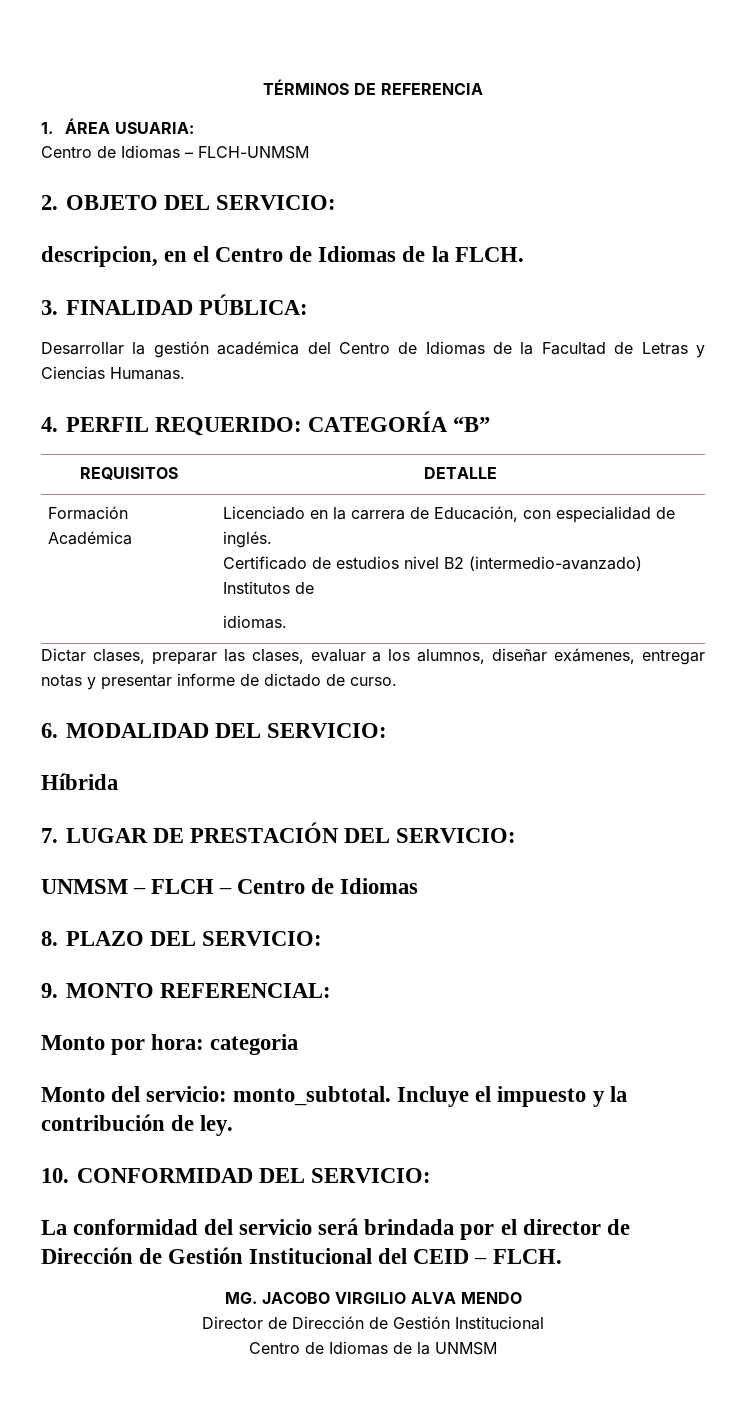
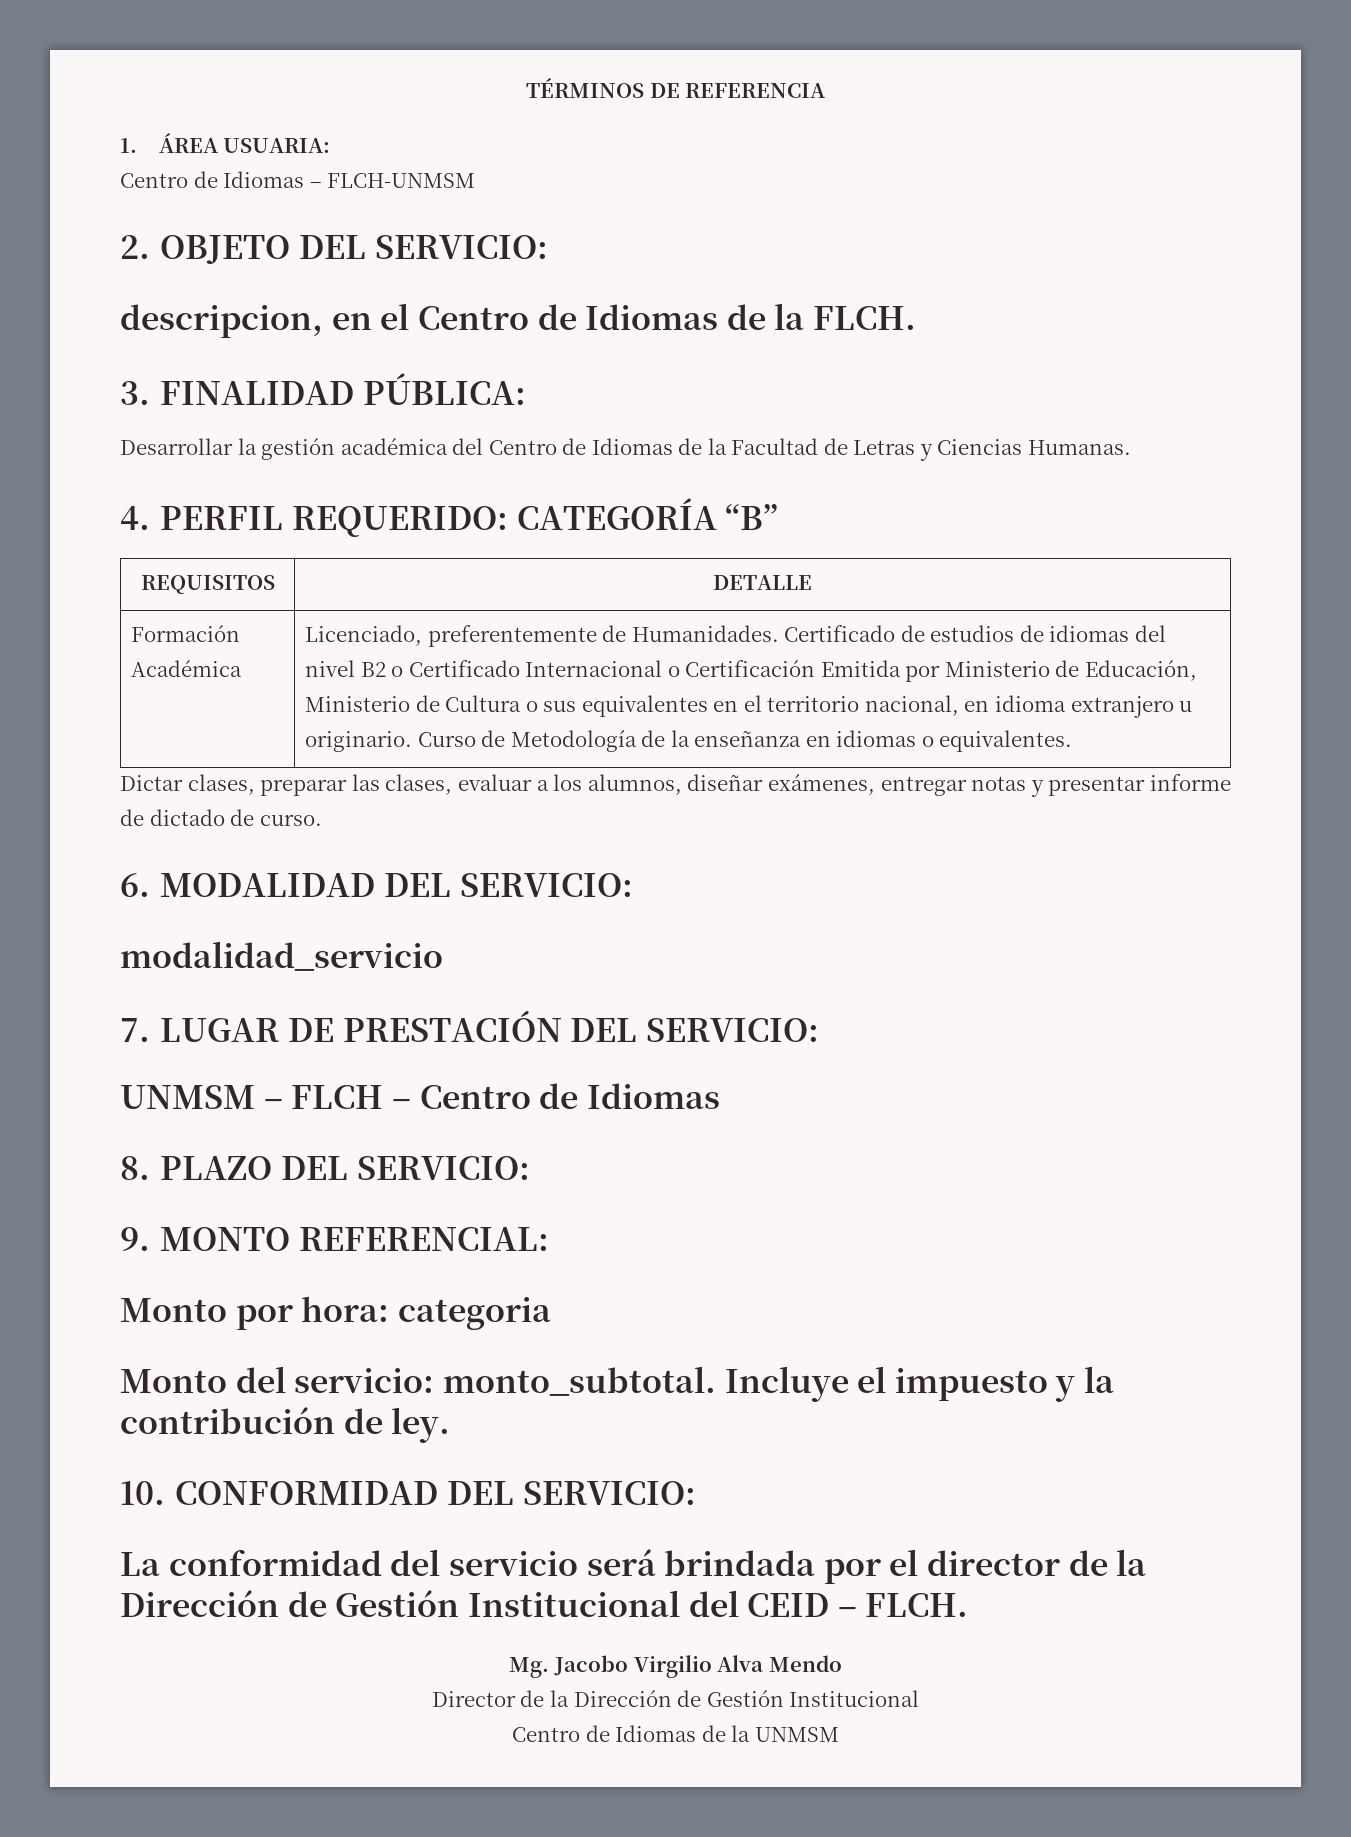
- Licenciado en la carrera de Educación, con especialidad de inglés.
- Certificado de estudios nivel B2 (intermedio-avanzado) Institutos de
- idiomas.
+ Licenciado, preferentemente de Humanidades. Certificado de estudios de idiomas del nivel B2 o Certificado Internacional o Certificación Emitida por Ministerio de Educación, Ministerio de Cultura o sus equivalentes en el territorio nacional, en idioma extranjero u originario. Curso de Metodología de la enseñanza en idiomas o equivalentes.
- Híbrida
+ modalidad_servicio
- La conformidad del servicio será brindada por el director de Dirección de Gestión Institucional del CEID – FLCH.
+ La conformidad del servicio será brindada por el director de la Dirección de Gestión Institucional del CEID – FLCH.
- MG. JACOBO VIRGILIO ALVA MENDO
+ Mg. Jacobo Virgilio Alva Mendo
- Director de Dirección de Gestión Institucional
+ Director de la Dirección de Gestión Institucional

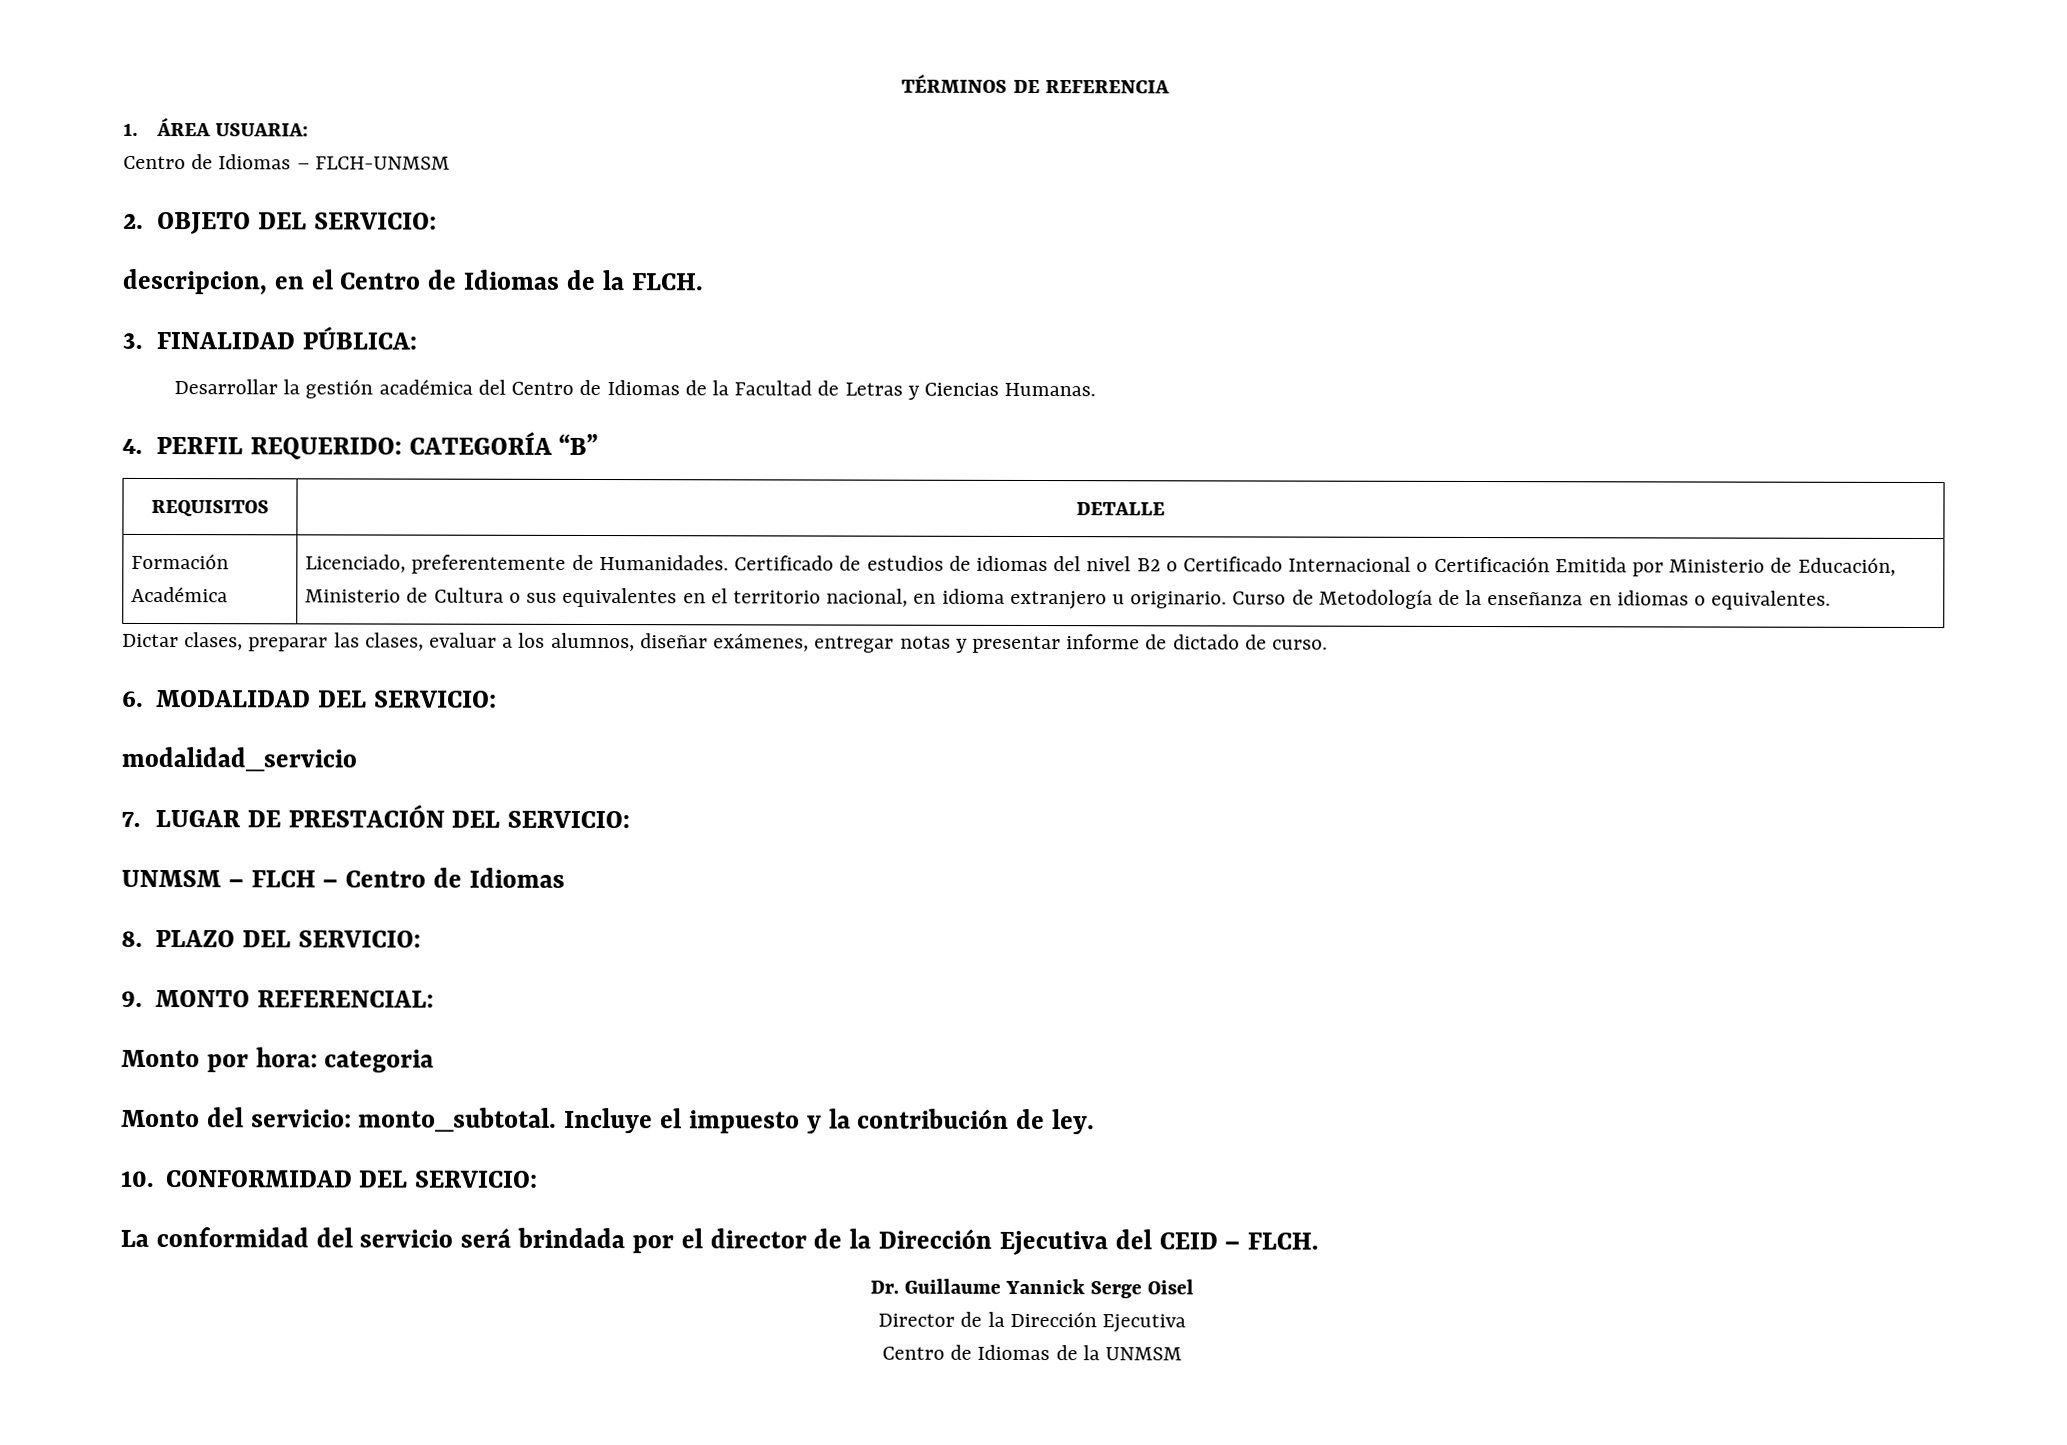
- La conformidad del servicio será brindada por el director de la Dirección de Gestión Institucional del CEID – FLCH.
+ La conformidad del servicio será brindada por el director de la Dirección Ejecutiva del CEID – FLCH.
- Mg. Jacobo Virgilio Alva Mendo
+ Dr. Guillaume Yannick Serge Oisel
- Director de la Dirección de Gestión Institucional
+ Director de la Dirección Ejecutiva

